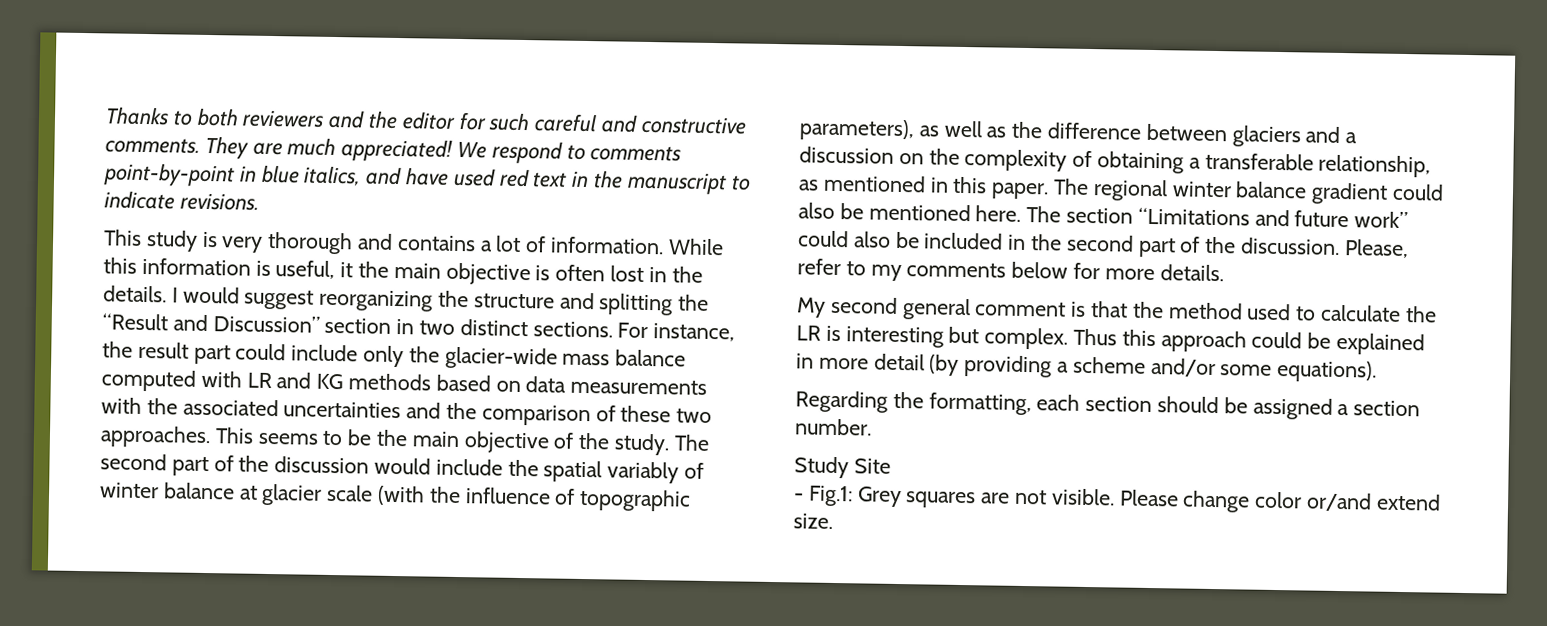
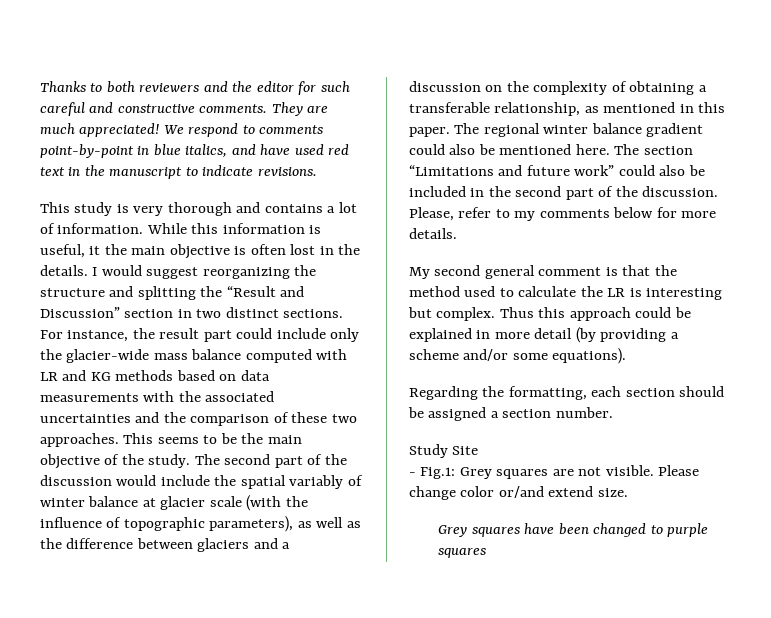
+ Grey squares have been changed to purple squares

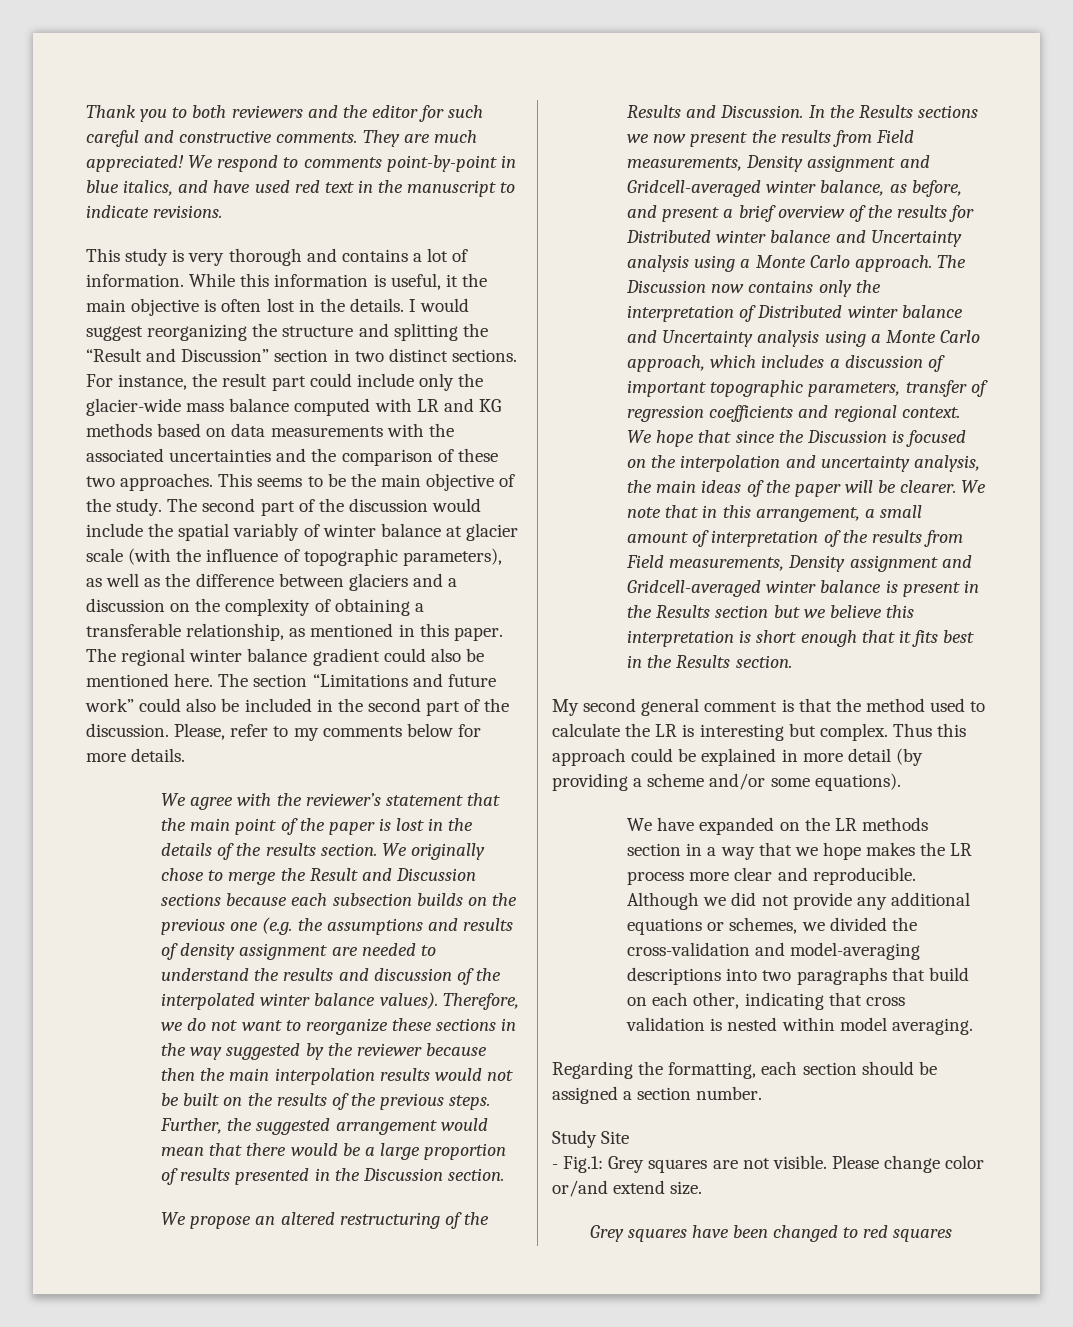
- Thanks to both reviewers and the editor for such careful and constructive comments.
+ Thank you to both reviewers and the editor for such careful and constructive comments.
+ We agree with the reviewer’s statement that the main point of the paper is lost in the details of the results section. We originally chose to merge the Result and Discussion sections because each subsection builds on the previous one (e.g. the assumptions and results of density assignment are needed to understand the results and discussion of the interpolated winter balance values). Therefore, we do not want to reorganize these sections in the way suggested by the reviewer because then the main interpolation results would not be built on the results of the previous steps. Further, the suggested arrangement would mean that there would be a large proportion of results presented in the Discussion section.
+ We propose an altered restructuring of the Results and Discussion. In the Results sections we now present the results from Field measurements, Density assignment and Gridcell-averaged winter balance, as before, and present a brief overview of the results for Distributed winter balance and Uncertainty analysis using a Monte Carlo approach. The Discussion now contains only the interpretation of Distributed winter balance and Uncertainty analysis using a Monte Carlo approach, which includes a discussion of important topographic parameters, transfer of regression coefficients and regional context. We hope that since the Discussion is focused on the interpolation and uncertainty analysis, the main ideas of the paper will be clearer. We note that in this arrangement, a small amount of interpretation of the results from Field measurements, Density assignment and Gridcell-averaged winter balance is present in the Results section but we believe this interpretation is short enough that it fits best in the Results section.
+ We have expanded on the LR methods section in a way that we hope makes the LR process more clear and reproducible. Although we did not provide any additional equations or schemes, we divided the cross-validation and model-averaging descriptions into two paragraphs that build on each other, indicating that cross validation is nested within model averaging.
- Grey squares have been changed to purple squares
+ Grey squares have been changed to red squares

